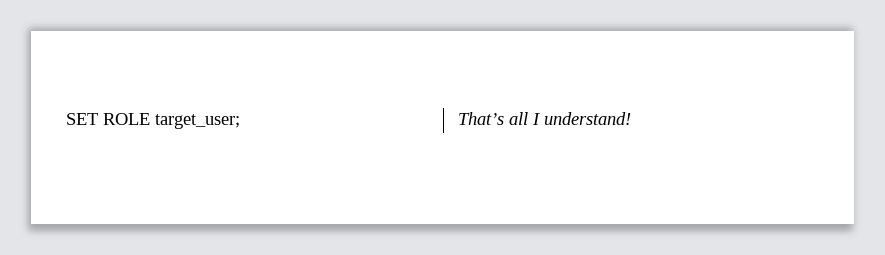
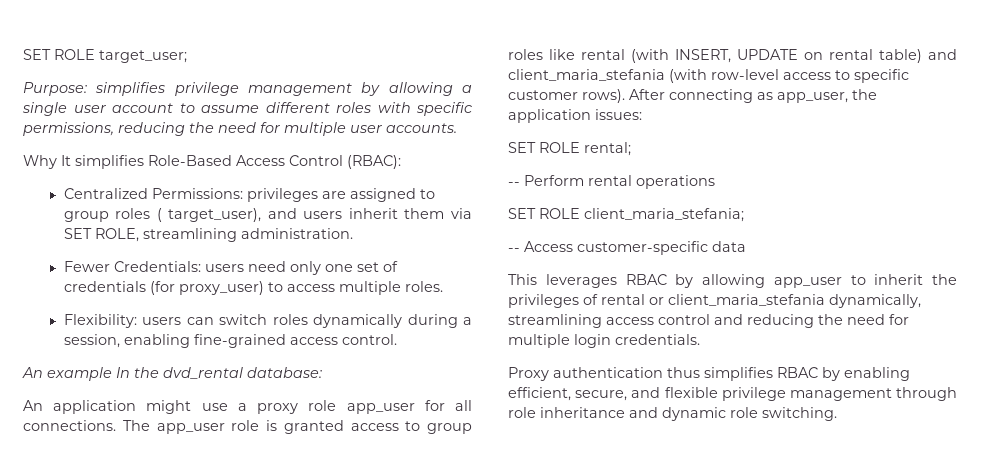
- That’s all I understand!
+ Purpose: simplifies privilege management by allowing a single user account to assume different roles with specific permissions, reducing the need for multiple user accounts.
+ Why It simplifies Role-Based Access Control (RBAC):
+ Centralized Permissions: privileges are assigned to group roles ( target_user), and users inherit them via SET ROLE, streamlining administration.
+ Fewer Credentials: users need only one set of credentials (for proxy_user) to access multiple roles.
+ Flexibility: users can switch roles dynamically during a session, enabling fine-grained access control.
+ An example In the dvd_rental database:
+ An application might use a proxy role app_user for all connections. The app_user role is granted access to group roles like rental (with INSERT, UPDATE on rental table) and client_maria_stefania (with row-level access to specific customer rows). After connecting as app_user, the application issues:
+ SET ROLE rental;
+ -- Perform rental operations
+ SET ROLE client_maria_stefania;
+ -- Access customer-specific data
+ This leverages RBAC by allowing app_user to inherit the privileges of rental or client_maria_stefania dynamically, streamlining access control and reducing the need for multiple login credentials.
+ Proxy authentication thus simplifies RBAC by enabling efficient, secure, and flexible privilege management through role inheritance and dynamic role switching.

